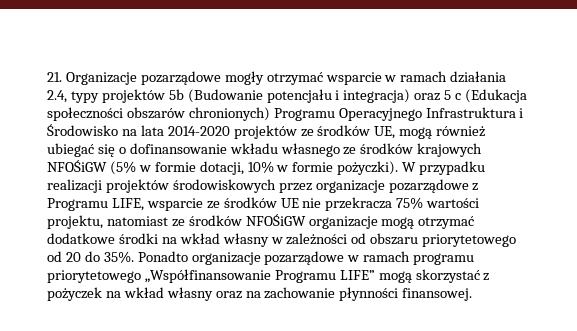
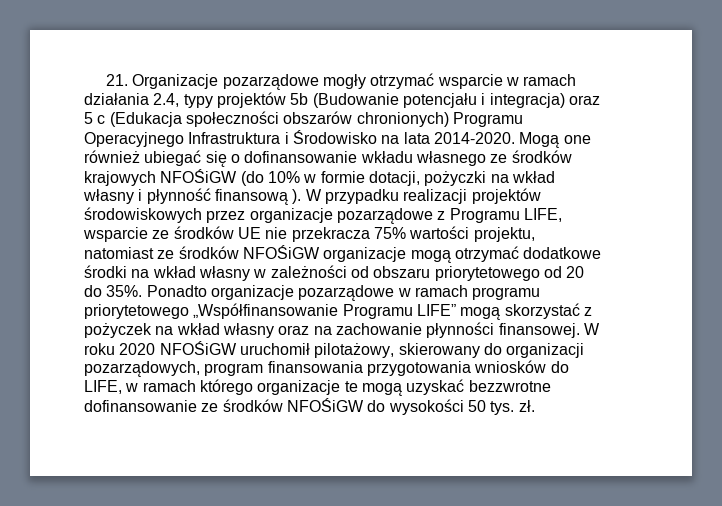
- 21. Organizacje pozarządowe mogły otrzymać wsparcie w ramach działania 2.4, typy projektów 5b (Budowanie potencjału i integracja) oraz 5 c (Edukacja społeczności obszarów chronionych) Programu Operacyjnego Infrastruktura i Środowisko na lata 2014-2020 projektów ze środków UE, mogą również ubiegać się o dofinansowanie wkładu własnego ze środków krajowych NFOŚiGW (5% w formie dotacji, 10% w formie pożyczki).
+ 21. Organizacje pozarządowe mogły otrzymać wsparcie w ramach działania 2.4, typy projektów 5b (Budowanie potencjału i integracja) oraz 5 c (Edukacja społeczności obszarów chronionych) Programu Operacyjnego Infrastruktura i Środowisko na lata 2014-2020. Mogą one również ubiegać się o dofinansowanie wkładu własnego ze środków krajowych NFOŚiGW (do 10% w formie dotacji, pożyczki na wkład własny i płynność finansową ).
+ W roku 2020 NFOŚiGW uruchomił pilotażowy, skierowany do organizacji pozarządowych, program finansowania przygotowania wniosków do LIFE, w ramach którego organizacje te mogą uzyskać bezzwrotne dofinansowanie ze środków NFOŚiGW do wysokości 50 tys. zł.

